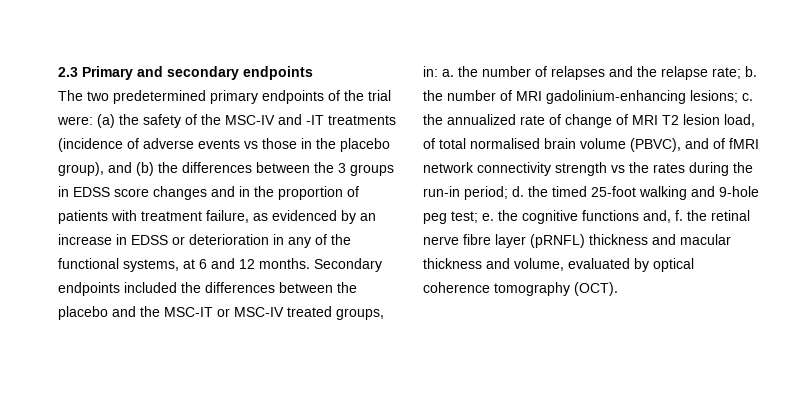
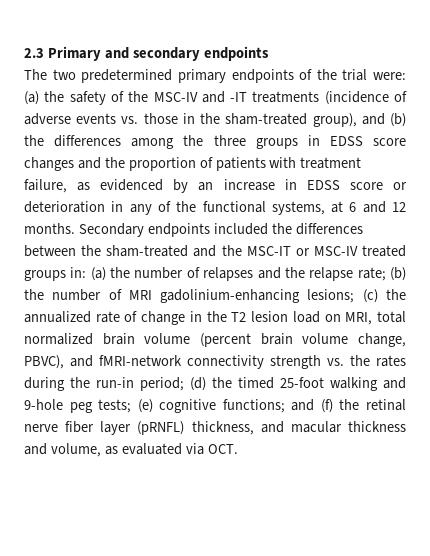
- (a) the safety of the MSC-IV and -IT treatments (incidence of adverse events vs those in the placebo group), and (b) the differences between the 3 groups in EDSS score changes and in the proportion of patients with treatment failure, as evidenced by an increase in EDSS or deterioration in any of the functional systems, at 6 and 12 months.
+ (a) the safety of the MSC-IV and -IT treatments (incidence of adverse events vs. those in the sham-treated group), and (b) the differences among the three groups in EDSS score changes and the proportion of patients with treatment failure, as evidenced by an increase in EDSS score or deterioration in any of the functional systems, at 6 and 12 months.
- Secondary endpoints included the differences between the placebo and the MSC-IT or MSC-IV treated groups, in: a. the number of relapses and the relapse rate; b. the number of MRI gadolinium-enhancing lesions; c. the annualized rate of change of MRI T2 lesion load, of total normalised brain volume (PBVC), and of fMRI network connectivity strength vs the rates during the run-in period; d. the timed 25-foot walking and 9-hole peg test; e. the cognitive functions and, f. the retinal nerve fibre layer (pRNFL) thickness and macular thickness and volume, evaluated by optical coherence tomography (OCT).
+ Secondary endpoints included the differences between the sham-treated and the MSC-IT or MSC-IV treated groups in: (a) the number of relapses and the relapse rate; (b) the number of MRI gadolinium-enhancing lesions; (c) the annualized rate of change in the T2 lesion load on MRI, total normalized brain volume (percent brain volume change, PBVC), and fMRI-network connectivity strength vs. the rates during the run-in period; (d) the timed 25-foot walking and 9-hole peg tests; (e) cognitive functions; and (f) the retinal nerve fiber layer (pRNFL) thickness, and macular thickness and volume, as evaluated via OCT.

